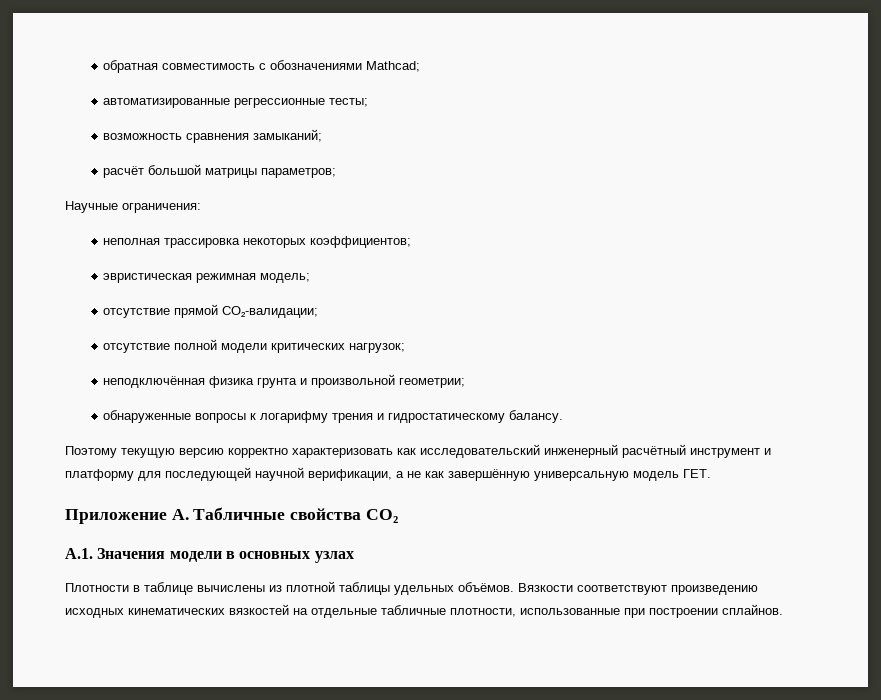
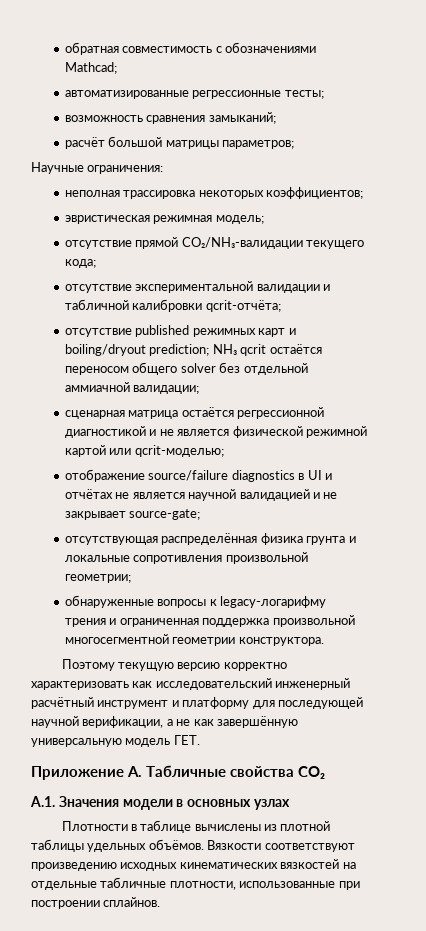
- отсутствие прямой CO₂-валидации;
- отсутствие полной модели критических нагрузок;
- неподключённая физика грунта и произвольной геометрии;
+ отсутствие прямой CO₂/NH₃-валидации текущего кода;
+ отсутствие экспериментальной валидации и табличной калибровки qcrit-отчёта;
+ отсутствие published режимных карт и boiling/dryout prediction; NH₃ qcrit остаётся переносом общего solver без отдельной аммиачной валидации;
+ сценарная матрица остаётся регрессионной диагностикой и не является физической режимной картой или qcrit-моделью;
+ отображение source/failure diagnostics в UI и отчётах не является научной валидацией и не закрывает source-gate;
+ отсутствующая распределённая физика грунта и локальные сопротивления произвольной геометрии;
- обнаруженные вопросы к логарифму трения и гидростатическому балансу.
+ обнаруженные вопросы к legacy-логарифму трения и ограниченная поддержка произвольной многосегментной геометрии конструктора.

